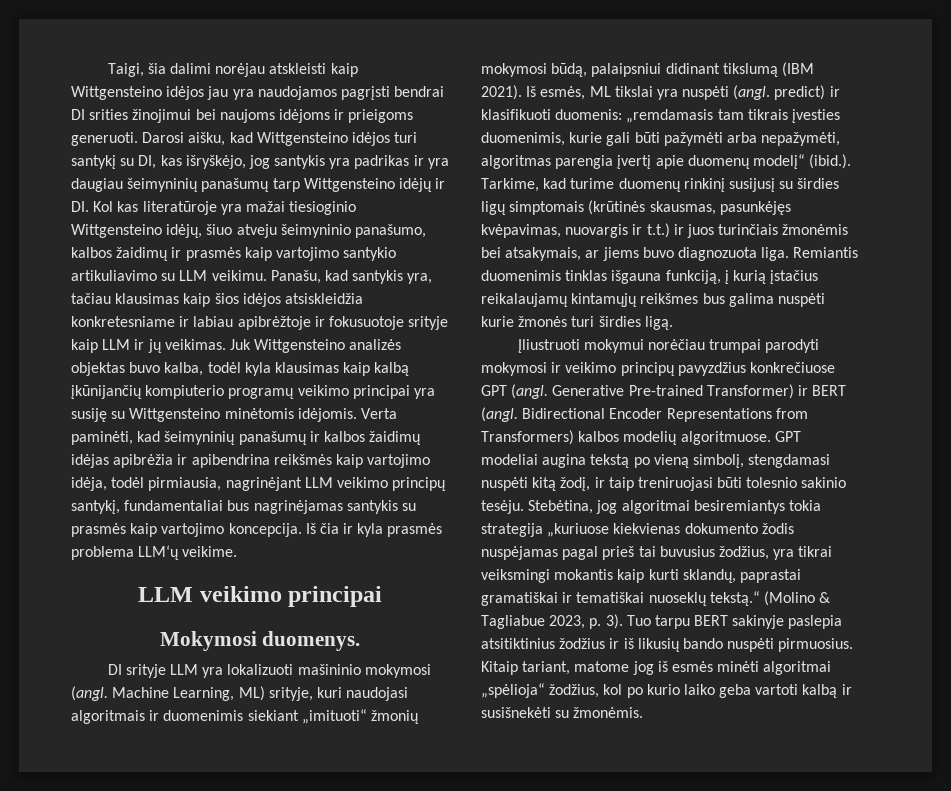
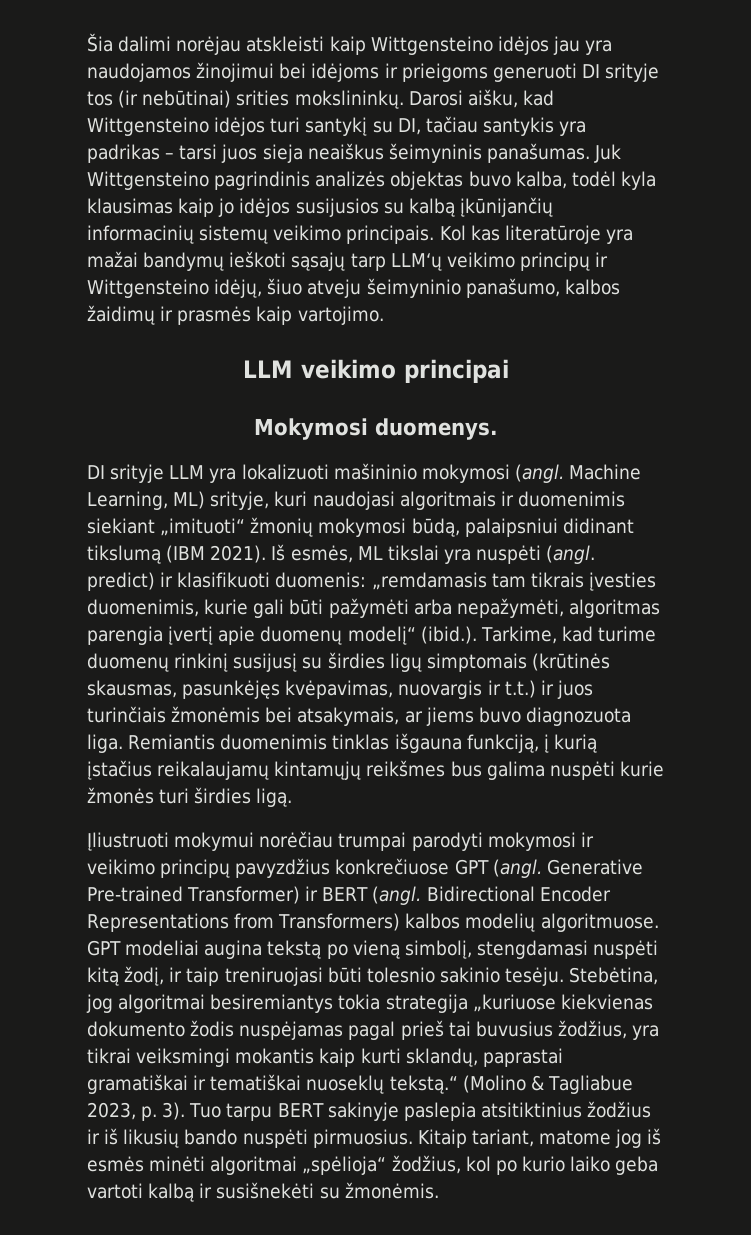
- Taigi, šia dalimi norėjau atskleisti kaip Wittgensteino idėjos jau yra naudojamos pagrįsti bendrai DI srities žinojimui bei naujoms idėjoms ir prieigoms generuoti.
+ Šia dalimi norėjau atskleisti kaip Wittgensteino idėjos jau yra naudojamos žinojimui bei idėjoms ir prieigoms generuoti DI srityje tos (ir nebūtinai) srities mokslininkų.
- Darosi aišku, kad Wittgensteino idėjos turi santykį su DI, kas išryškėjo, jog santykis yra padrikas ir yra daugiau šeimyninių panašumų tarp Wittgensteino idėjų ir DI. Kol kas literatūroje yra mažai tiesioginio Wittgensteino idėjų, šiuo atveju šeimyninio panašumo, kalbos žaidimų ir prasmės kaip vartojimo santykio artikuliavimo su LLM veikimu. Panašu, kad santykis yra, tačiau klausimas kaip šios idėjos atsiskleidžia konkretesniame ir labiau apibrėžtoje ir fokusuotoje srityje kaip LLM ir jų veikimas. Juk Wittgensteino analizės objektas buvo kalba, todėl kyla klausimas kaip kalbą įkūnijančių kompiuterio programų veikimo principai yra susiję su Wittgensteino minėtomis idėjomis. Verta paminėti, kad šeimyninių panašumų ir kalbos žaidimų idėjas apibrėžia ir apibendrina reikšmės kaip vartojimo idėja, todėl pirmiausia, nagrinėjant LLM veikimo principų santykį, fundamentaliai bus nagrinėjamas santykis su prasmės kaip vartojimo koncepcija. Iš čia ir kyla prasmės problema LLM‘ų veikime.
+ Darosi aišku, kad Wittgensteino idėjos turi santykį su DI, tačiau santykis yra padrikas – tarsi juos sieja neaiškus šeimyninis panašumas. Juk Wittgensteino pagrindinis analizės objektas buvo kalba, todėl kyla klausimas kaip jo idėjos susijusios su kalbą įkūnijančių informacinių sistemų veikimo principais. Kol kas literatūroje yra mažai bandymų ieškoti sąsajų tarp LLM‘ų veikimo principų ir Wittgensteino idėjų, šiuo atveju šeimyninio panašumo, kalbos žaidimų ir prasmės kaip vartojimo.

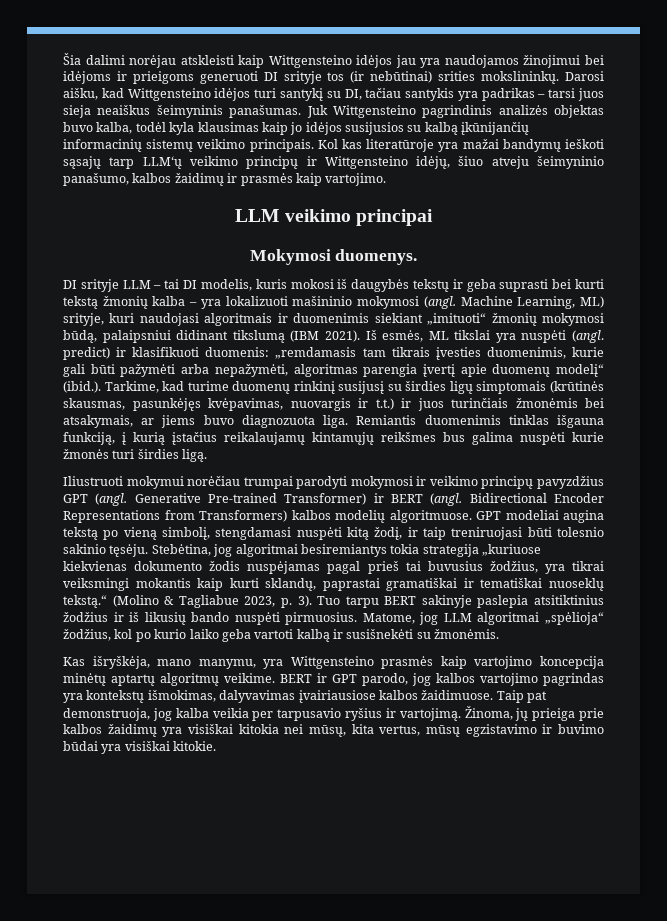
- DI srityje LLM yra lokalizuoti mašininio mokymosi (angl.
+ DI srityje LLM – tai DI modelis, kuris mokosi iš daugybės tekstų ir geba suprasti bei kurti tekstą žmonių kalba – yra lokalizuoti mašininio mokymosi (angl.
- Įliustruoti mokymui norėčiau trumpai parodyti mokymosi ir veikimo principų pavyzdžius konkrečiuose GPT (angl.
+ Iliustruoti mokymui norėčiau trumpai parodyti mokymosi ir veikimo principų pavyzdžius GPT (angl.
- GPT modeliai augina tekstą po vieną simbolį, stengdamasi nuspėti kitą žodį, ir taip treniruojasi būti tolesnio sakinio tesėju.
+ GPT modeliai augina tekstą po vieną simbolį, stengdamasi nuspėti kitą žodį, ir taip treniruojasi būti tolesnio sakinio tęsėju.
- Kitaip tariant, matome jog iš esmės minėti algoritmai „spėlioja“ žodžius, kol po kurio laiko geba vartoti kalbą ir susišnekėti su žmonėmis.
+ Matome, jog LLM algoritmai „spėlioja“ žodžius, kol po kurio laiko geba vartoti kalbą ir susišnekėti su žmonėmis.
+ Kas išryškėja, mano manymu, yra Wittgensteino prasmės kaip vartojimo koncepcija minėtų aptartų algoritmų veikime. BERT ir GPT parodo, jog kalbos vartojimo pagrindas yra kontekstų išmokimas, dalyvavimas įvairiausiose kalbos žaidimuose. Taip pat demonstruoja, jog kalba veikia per tarpusavio ryšius ir vartojimą. Žinoma, jų prieiga prie kalbos žaidimų yra visiškai kitokia nei mūsų, kita vertus, mūsų egzistavimo ir buvimo būdai yra visiškai kitokie.

